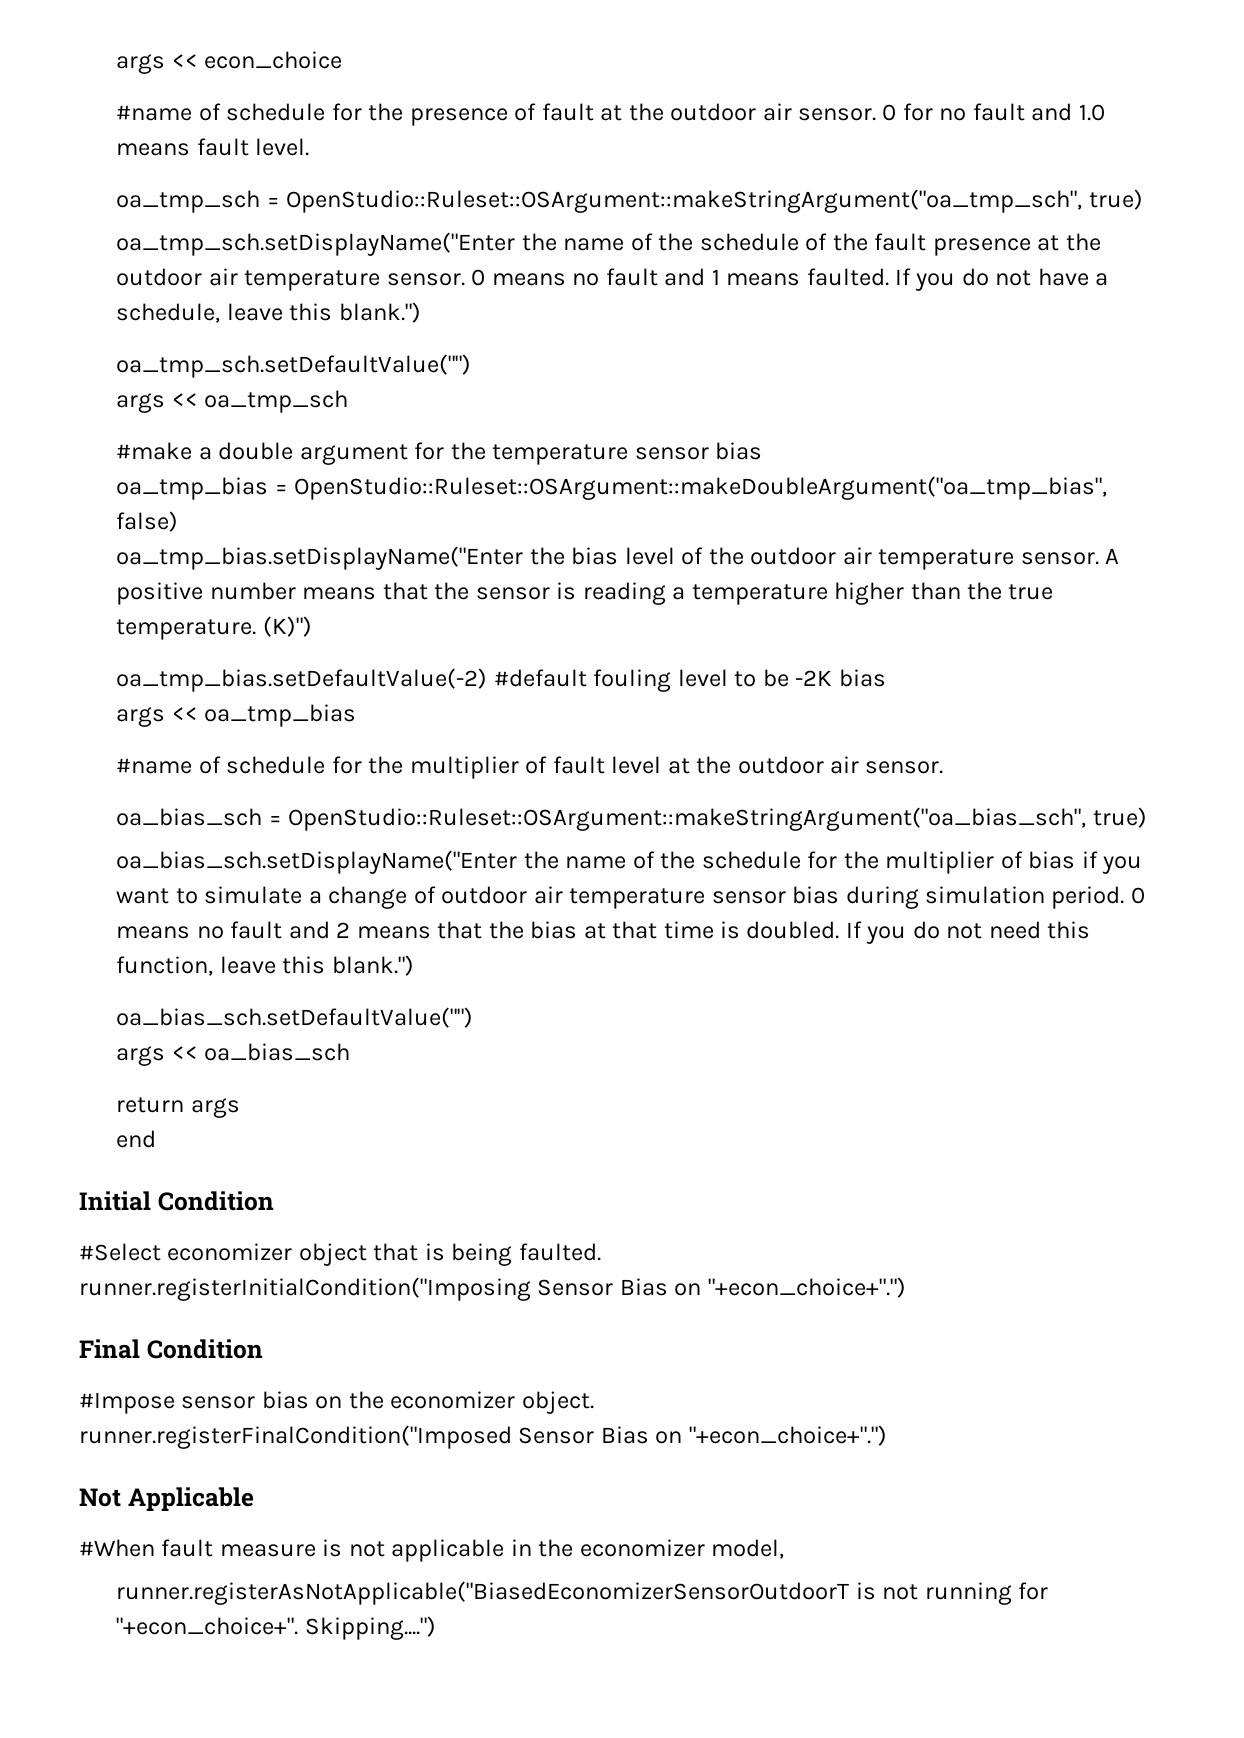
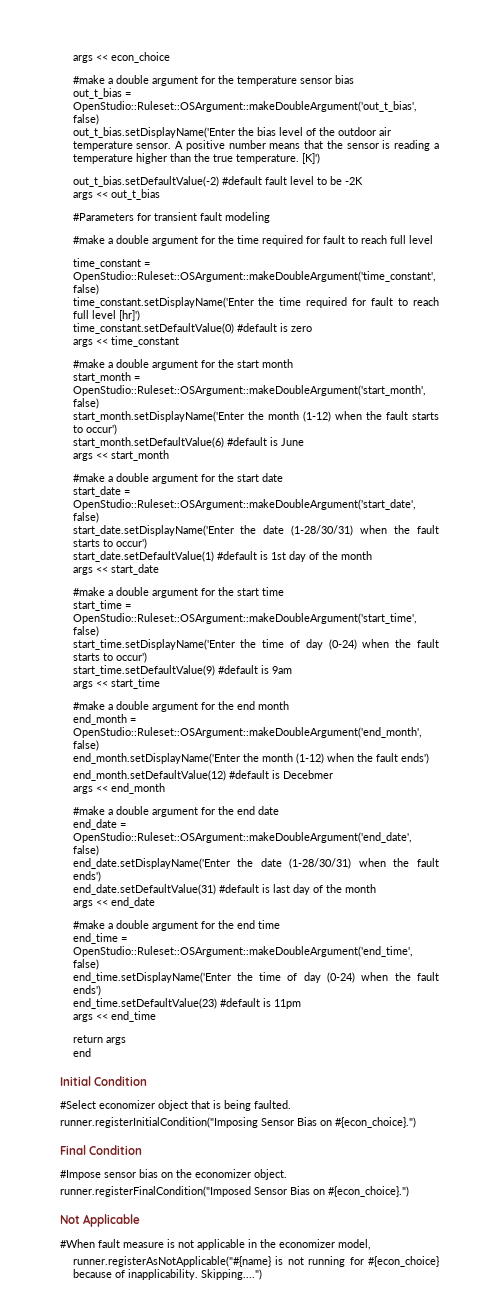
- #name of schedule for the presence of fault at the outdoor air sensor. 0 for no fault and 1.0 means fault level.
- oa_tmp_sch = OpenStudio::Ruleset::OSArgument::makeStringArgument("oa_tmp_sch", true)
- oa_tmp_sch.setDisplayName("Enter the name of the schedule of the fault presence at the outdoor air temperature sensor. 0 means no fault and 1 means faulted. If you do not have a schedule, leave this blank.")
- oa_tmp_sch.setDefaultValue("")
- args << oa_tmp_sch
- oa_tmp_bias = OpenStudio::Ruleset::OSArgument::makeDoubleArgument("oa_tmp_bias", false)
- oa_tmp_bias.setDisplayName("Enter the bias level of the outdoor air temperature sensor.
+ out_t_bias = OpenStudio::Ruleset::OSArgument::makeDoubleArgument('out_t_bias', false)
+ out_t_bias.setDisplayName('Enter the bias level of the outdoor air temperature sensor.
- (K)")
- oa_tmp_bias.setDefaultValue(-2) #default fouling level to be -2K bias
- args << oa_tmp_bias
- #name of schedule for the multiplier of fault level at the outdoor air sensor.
- oa_bias_sch = OpenStudio::Ruleset::OSArgument::makeStringArgument("oa_bias_sch", true)
- oa_bias_sch.setDisplayName("Enter the name of the schedule for the multiplier of bias if you want to simulate a change of outdoor air temperature sensor bias during simulation period. 0 means no fault and 2 means that the bias at that time is doubled. If you do not need this function, leave this blank.")
- oa_bias_sch.setDefaultValue("")
- args << oa_bias_sch
+ [K]')
+ out_t_bias.setDefaultValue(-2) #default fault level to be -2K
+ args << out_t_bias
+ #Parameters for transient fault modeling
+ #make a double argument for the time required for fault to reach full level
+ time_constant = OpenStudio::Ruleset::OSArgument::makeDoubleArgument('time_constant', false)
+ time_constant.setDisplayName('Enter the time required for fault to reach full level [hr]')
+ time_constant.setDefaultValue(0) #default is zero
+ args << time_constant
+ #make a double argument for the start month
+ start_month = OpenStudio::Ruleset::OSArgument::makeDoubleArgument('start_month', false)
+ start_month.setDisplayName('Enter the month (1-12) when the fault starts to occur')
+ start_month.setDefaultValue(6) #default is June
+ args << start_month
+ #make a double argument for the start date
+ start_date = OpenStudio::Ruleset::OSArgument::makeDoubleArgument('start_date', false)
+ start_date.setDisplayName('Enter the date (1-28/30/31) when the fault starts to occur')
+ start_date.setDefaultValue(1) #default is 1st day of the month
+ args << start_date
+ #make a double argument for the start time
+ start_time = OpenStudio::Ruleset::OSArgument::makeDoubleArgument('start_time', false)
+ start_time.setDisplayName('Enter the time of day (0-24) when the fault starts to occur')
+ start_time.setDefaultValue(9) #default is 9am
+ args << start_time
+ #make a double argument for the end month
+ end_month = OpenStudio::Ruleset::OSArgument::makeDoubleArgument('end_month', false)
+ end_month.setDisplayName('Enter the month (1-12) when the fault ends')
+ end_month.setDefaultValue(12) #default is Decebmer
+ args << end_month
+ #make a double argument for the end date
+ end_date = OpenStudio::Ruleset::OSArgument::makeDoubleArgument('end_date', false)
+ end_date.setDisplayName('Enter the date (1-28/30/31) when the fault ends')
+ end_date.setDefaultValue(31) #default is last day of the month
+ args << end_date
+ #make a double argument for the end time
+ end_time = OpenStudio::Ruleset::OSArgument::makeDoubleArgument('end_time', false)
+ end_time.setDisplayName('Enter the time of day (0-24) when the fault ends')
+ end_time.setDefaultValue(23) #default is 11pm
+ args << end_time
- runner.registerInitialCondition("Imposing Sensor Bias on "+econ_choice+".")
+ runner.registerInitialCondition("Imposing Sensor Bias on #{econ_choice}.")
- runner.registerFinalCondition("Imposed Sensor Bias on "+econ_choice+".")
+ runner.registerFinalCondition("Imposed Sensor Bias on #{econ_choice}.")
- runner.registerAsNotApplicable("BiasedEconomizerSensorOutdoorT is not running for "+econ_choice+".
+ runner.registerAsNotApplicable("#{name} is not running for #{econ_choice} because of inapplicability.

